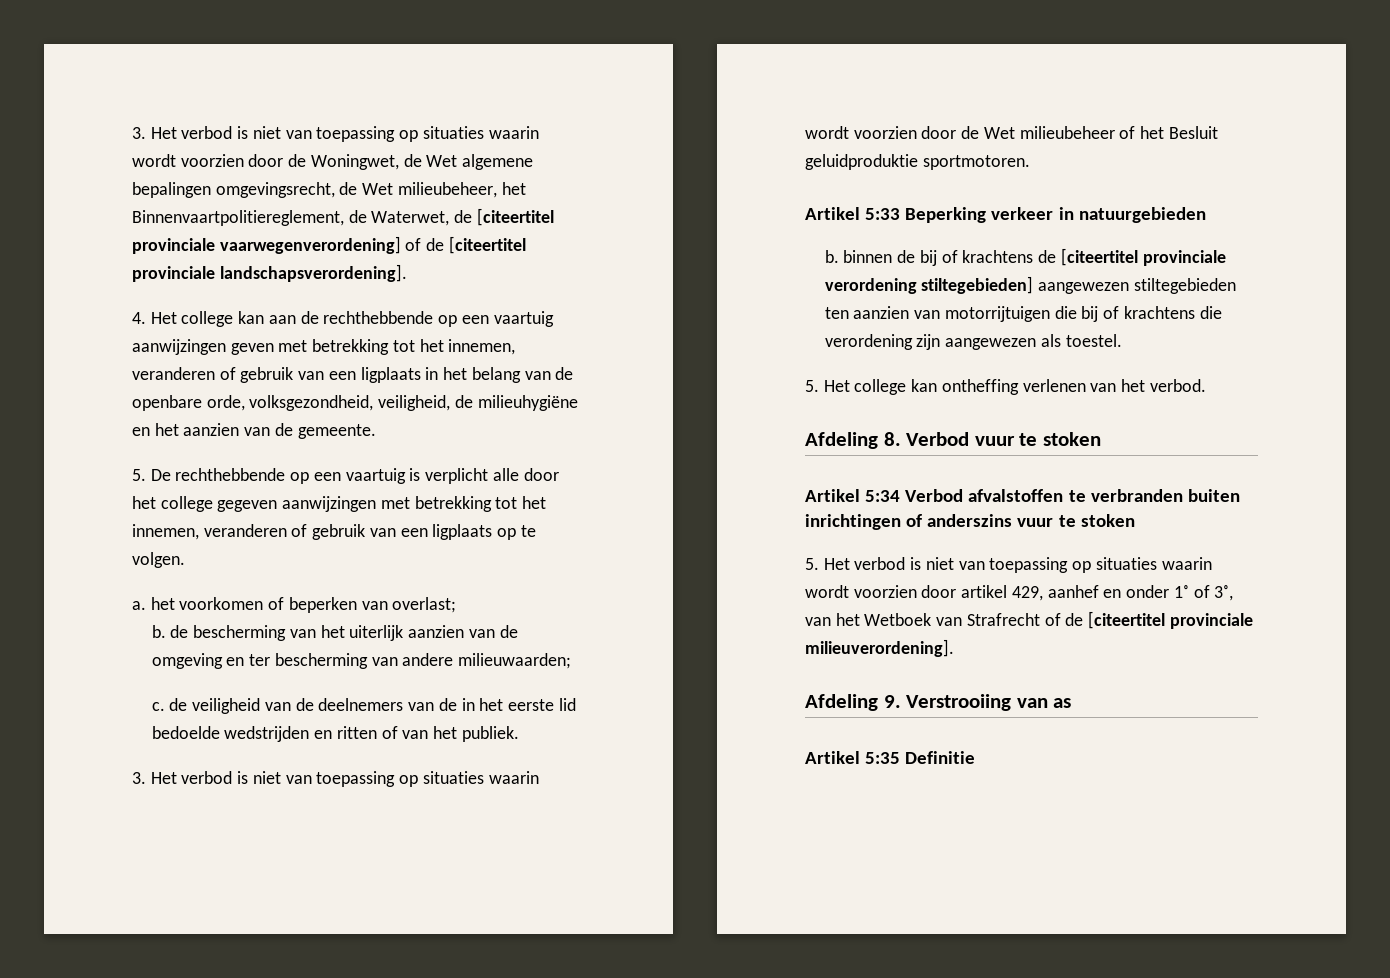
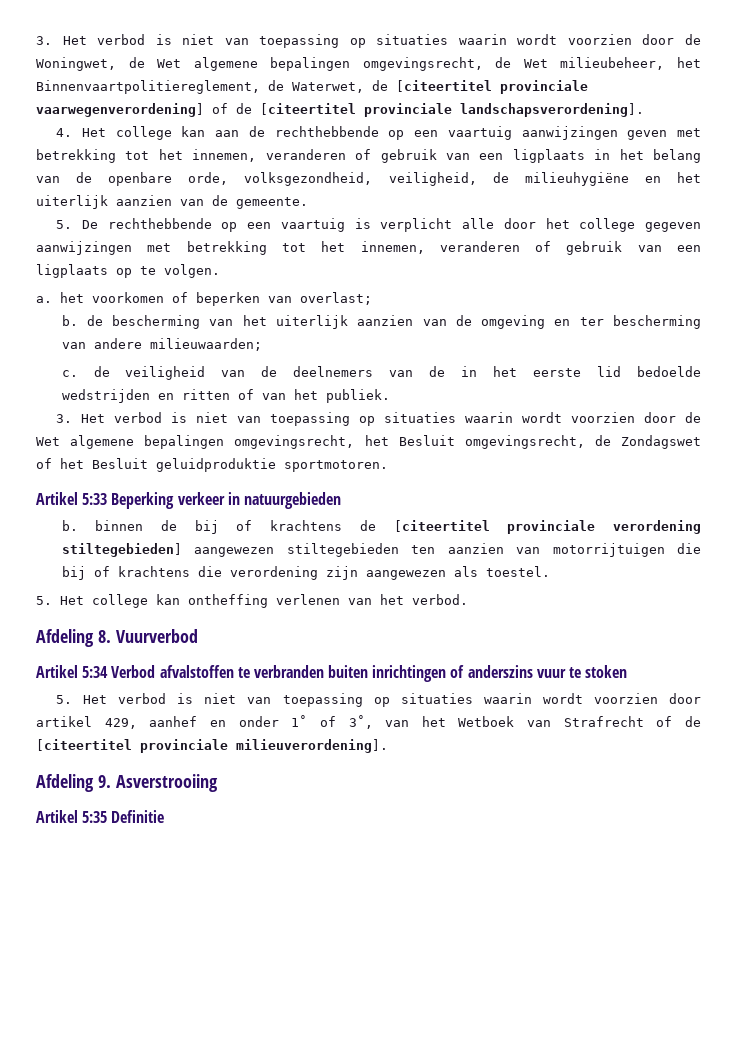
- 4. Het college kan aan de rechthebbende op een vaartuig aanwijzingen geven met betrekking tot het innemen, veranderen of gebruik van een ligplaats in het belang van de openbare orde, volksgezondheid, veiligheid, de milieuhygiëne en het aanzien van de gemeente.
+ 4. Het college kan aan de rechthebbende op een vaartuig aanwijzingen geven met betrekking tot het innemen, veranderen of gebruik van een ligplaats in het belang van de openbare orde, volksgezondheid, veiligheid, de milieuhygiëne en het uiterlijk aanzien van de gemeente.
- 3. Het verbod is niet van toepassing op situaties waarin wordt voorzien door de Wet milieubeheer of het Besluit geluidproduktie sportmotoren.
+ 3. Het verbod is niet van toepassing op situaties waarin wordt voorzien door de Wet algemene bepalingen omgevingsrecht, het Besluit omgevingsrecht, de Zondagswet of het Besluit geluidproduktie sportmotoren.
- Afdeling 8. Verbod vuur te stoken
+ Afdeling 8. Vuurverbod
- Afdeling 9. Verstrooiing van as
+ Afdeling 9. Asverstrooiing

